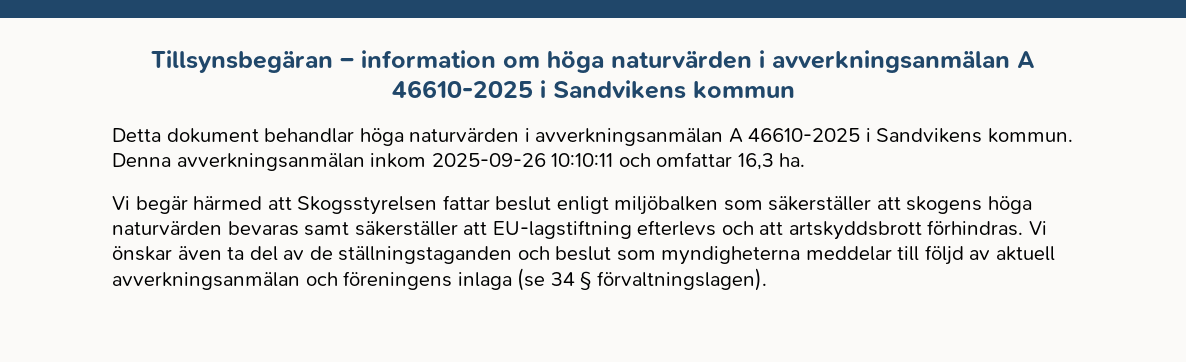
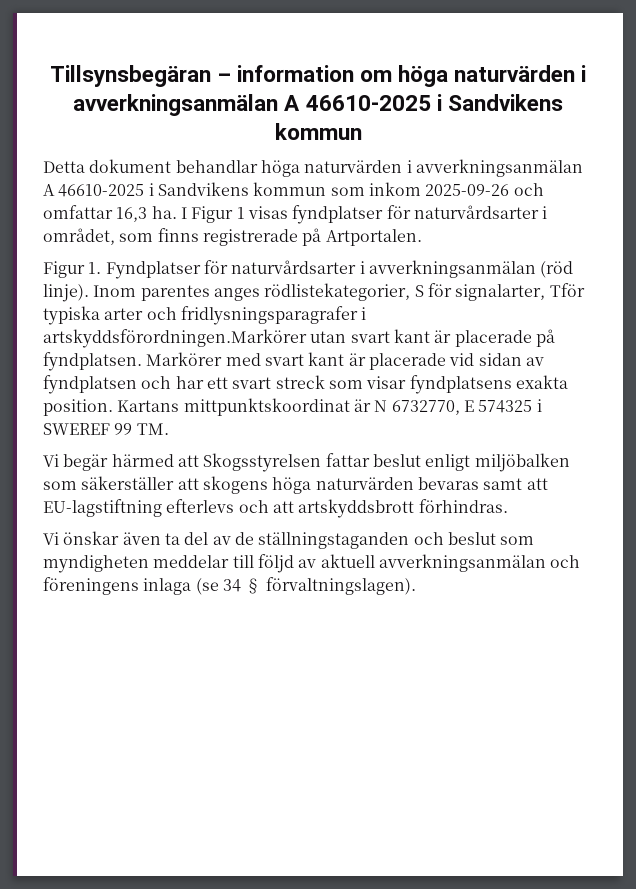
- Detta dokument behandlar höga naturvärden i avverkningsanmälan A 46610-2025 i Sandvikens kommun. Denna avverkningsanmälan inkom 2025-09-26 10:10:11 och omfattar 16,3 ha.
+ Detta dokument behandlar höga naturvärden i avverkningsanmälan A 46610-2025 i Sandvikens kommun som inkom 2025-09-26 och omfattar 16,3 ha. I Figur 1 visas fyndplatser för naturvårdsarter i området, som finns registrerade på Artportalen.
+ Figur 1. Fyndplatser för naturvårdsarter i avverkningsanmälan (röd linje). Inom parentes anges rödlistekategorier, S för signalarter, Tför typiska arter och fridlysningsparagrafer i artskyddsförordningen.Markörer utan svart kant är placerade på fyndplatsen. Markörer med svart kant är placerade vid sidan av fyndplatsen och har ett svart streck som visar fyndplatsens exakta position. Kartans mittpunktskoordinat är N 6732770, E 574325 i SWEREF 99 TM.
- Vi begär härmed att Skogsstyrelsen fattar beslut enligt miljöbalken som säkerställer att skogens höga naturvärden bevaras samt säkerställer att EU-lagstiftning efterlevs och att artskyddsbrott förhindras. Vi önskar även ta del av de ställningstaganden och beslut som myndigheterna meddelar till följd av aktuell avverkningsanmälan och föreningens inlaga (se 34 § förvaltningslagen).
+ Vi begär härmed att Skogsstyrelsen fattar beslut enligt miljöbalken som säkerställer att skogens höga naturvärden bevaras samt att EU-lagstiftning efterlevs och att artskyddsbrott förhindras.
+ Vi önskar även ta del av de ställningstaganden och beslut som myndigheten meddelar till följd av aktuell avverkningsanmälan och föreningens inlaga (se 34 § förvaltningslagen).

